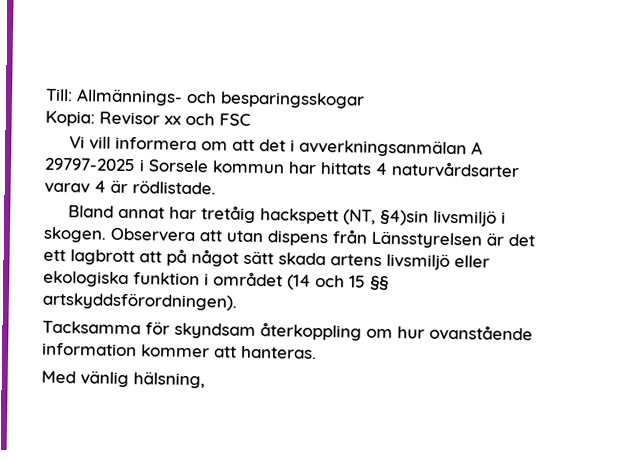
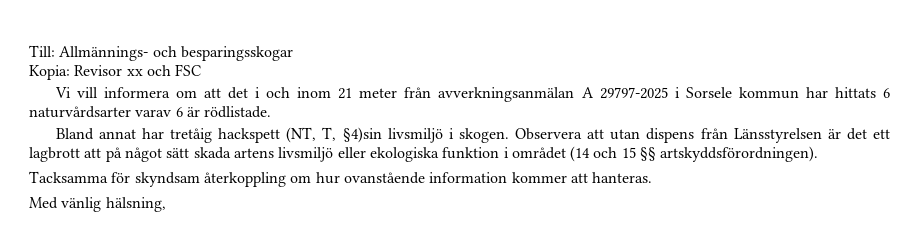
- Vi vill informera om att det i avverkningsanmälan A 29797-2025 i Sorsele kommun har hittats 4 naturvårdsarter varav 4 är rödlistade.
+ Vi vill informera om att det i och inom 21 meter från avverkningsanmälan A 29797-2025 i Sorsele kommun har hittats 6 naturvårdsarter varav 6 är rödlistade.
- Bland annat har tretåig hackspett (NT, §4)sin livsmiljö i skogen.
+ Bland annat har tretåig hackspett (NT, T, §4)sin livsmiljö i skogen.

